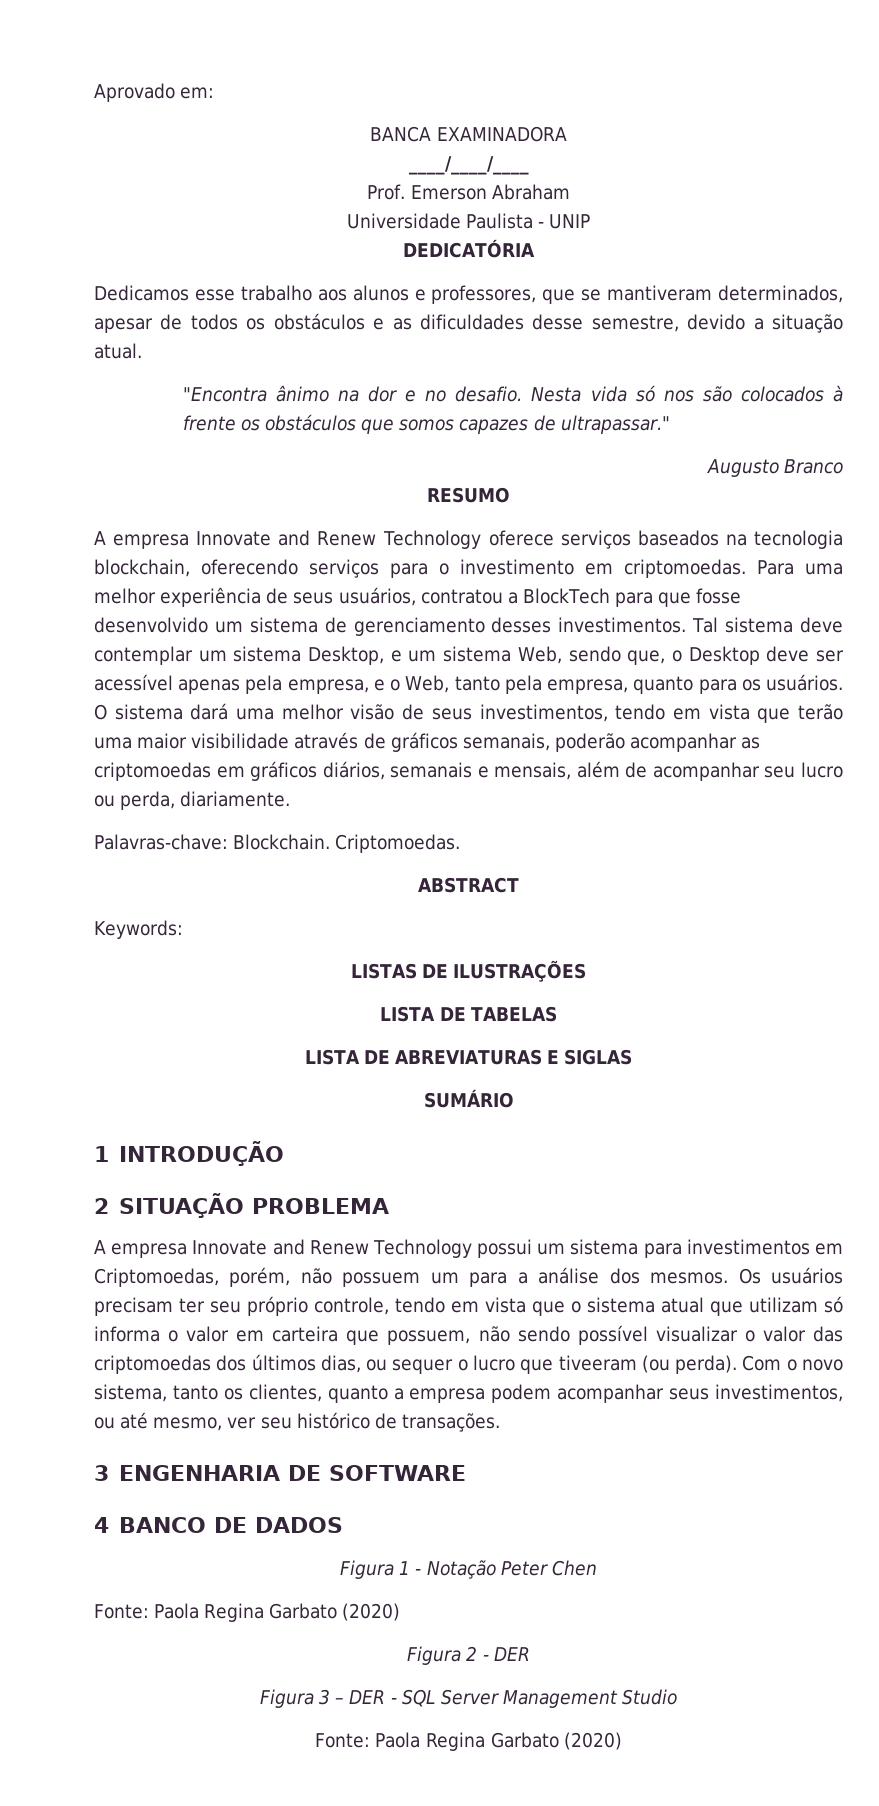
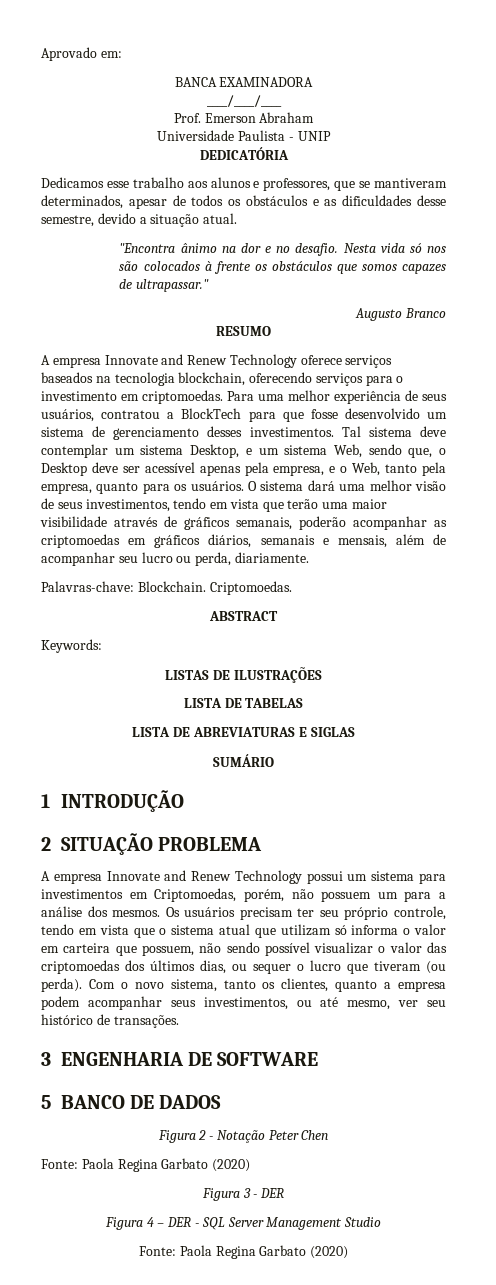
- Os usuários precisam ter seu próprio controle, tendo em vista que o sistema atual que utilizam só informa o valor em carteira que possuem, não sendo possível visualizar o valor das criptomoedas dos últimos dias, ou sequer o lucro que tiveeram (ou perda).
+ Os usuários precisam ter seu próprio controle, tendo em vista que o sistema atual que utilizam só informa o valor em carteira que possuem, não sendo possível visualizar o valor das criptomoedas dos últimos dias, ou sequer o lucro que tiveram (ou perda).
- 4 BANCO DE DADOS
+ 5 BANCO DE DADOS
- Figura 1 - Notação Peter Chen
+ Figura 2 - Notação Peter Chen
- Figura 2 - DER
+ Figura 3 - DER
- Figura 3 – DER - SQL Server Management Studio
+ Figura 4 – DER - SQL Server Management Studio

